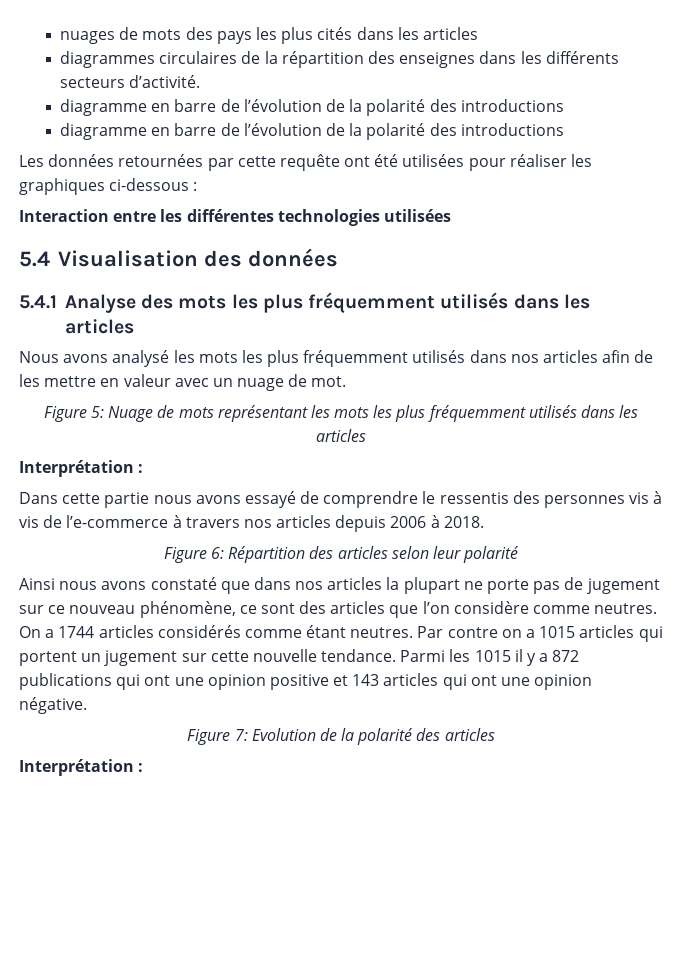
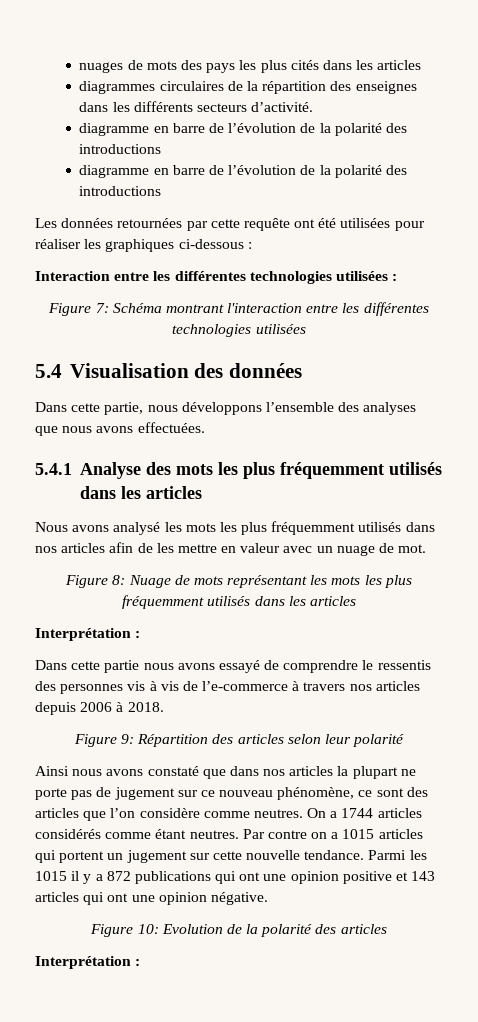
- Interaction entre les différentes technologies utilisées
+ Interaction entre les différentes technologies utilisées :
+ Figure 7: Schéma montrant l'interaction entre les différentes technologies utilisées
  5.4 Visualisation des données
+ Dans cette partie, nous développons l’ensemble des analyses que nous avons effectuées.
- Figure 5: Nuage de mots représentant les mots les plus fréquemment utilisés dans les articles
+ Figure 8: Nuage de mots représentant les mots les plus fréquemment utilisés dans les articles
- Figure 6: Répartition des articles selon leur polarité
+ Figure 9: Répartition des articles selon leur polarité
- Figure 7: Evolution de la polarité des articles
+ Figure 10: Evolution de la polarité des articles

